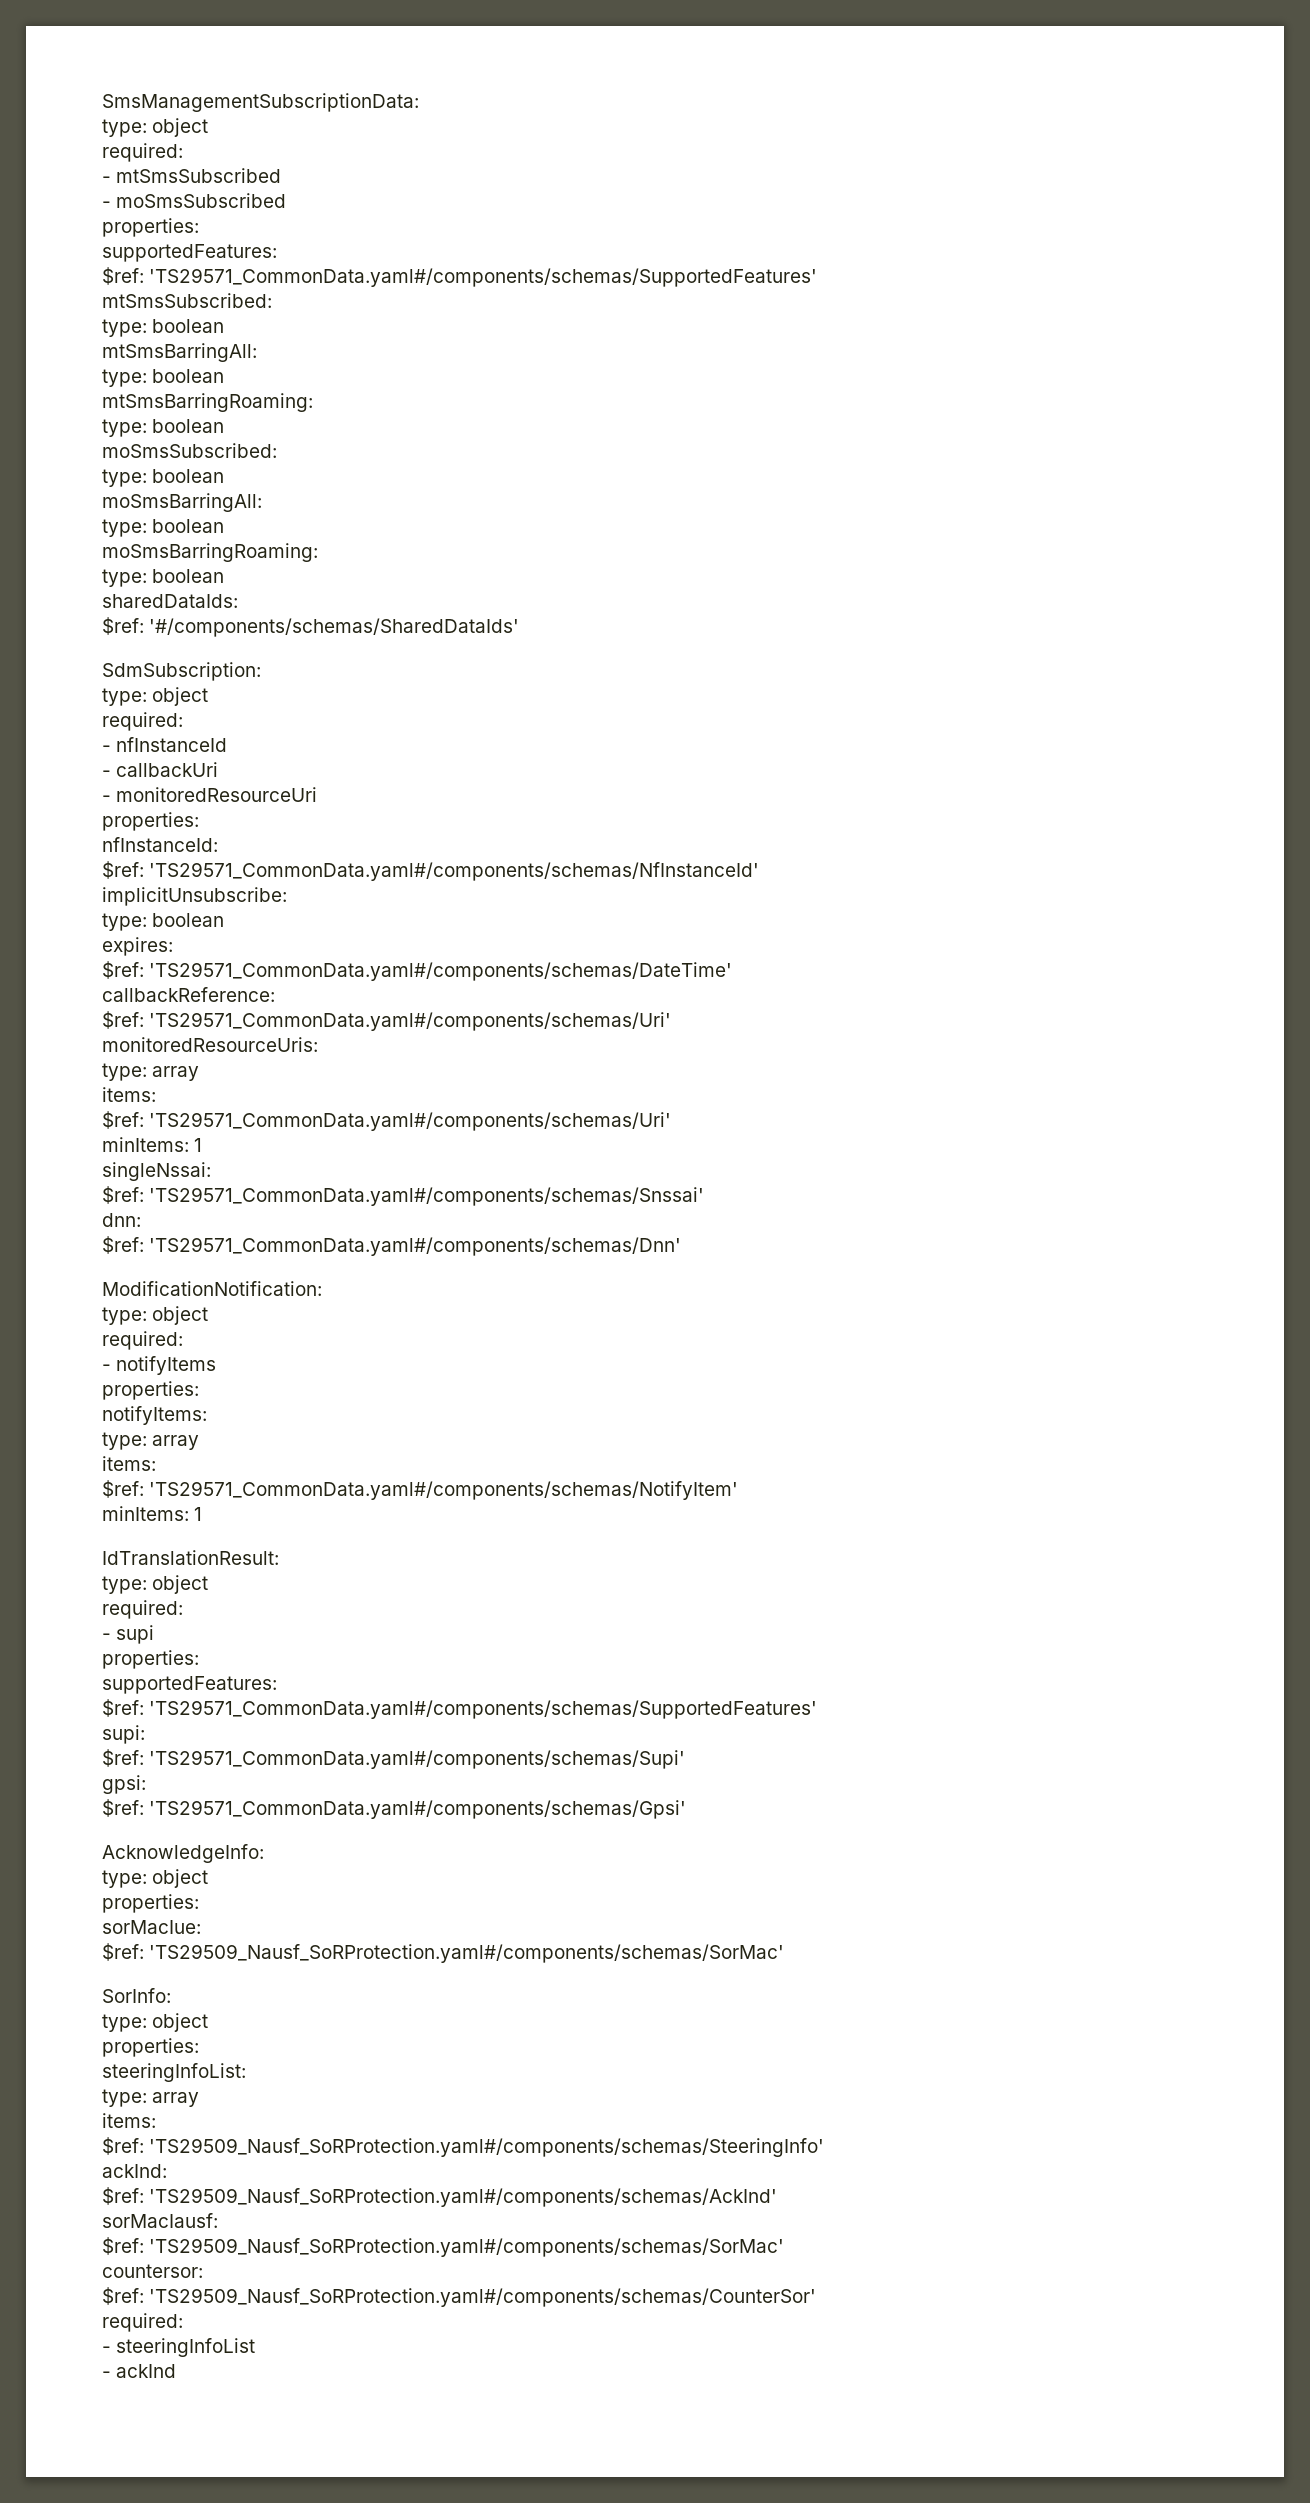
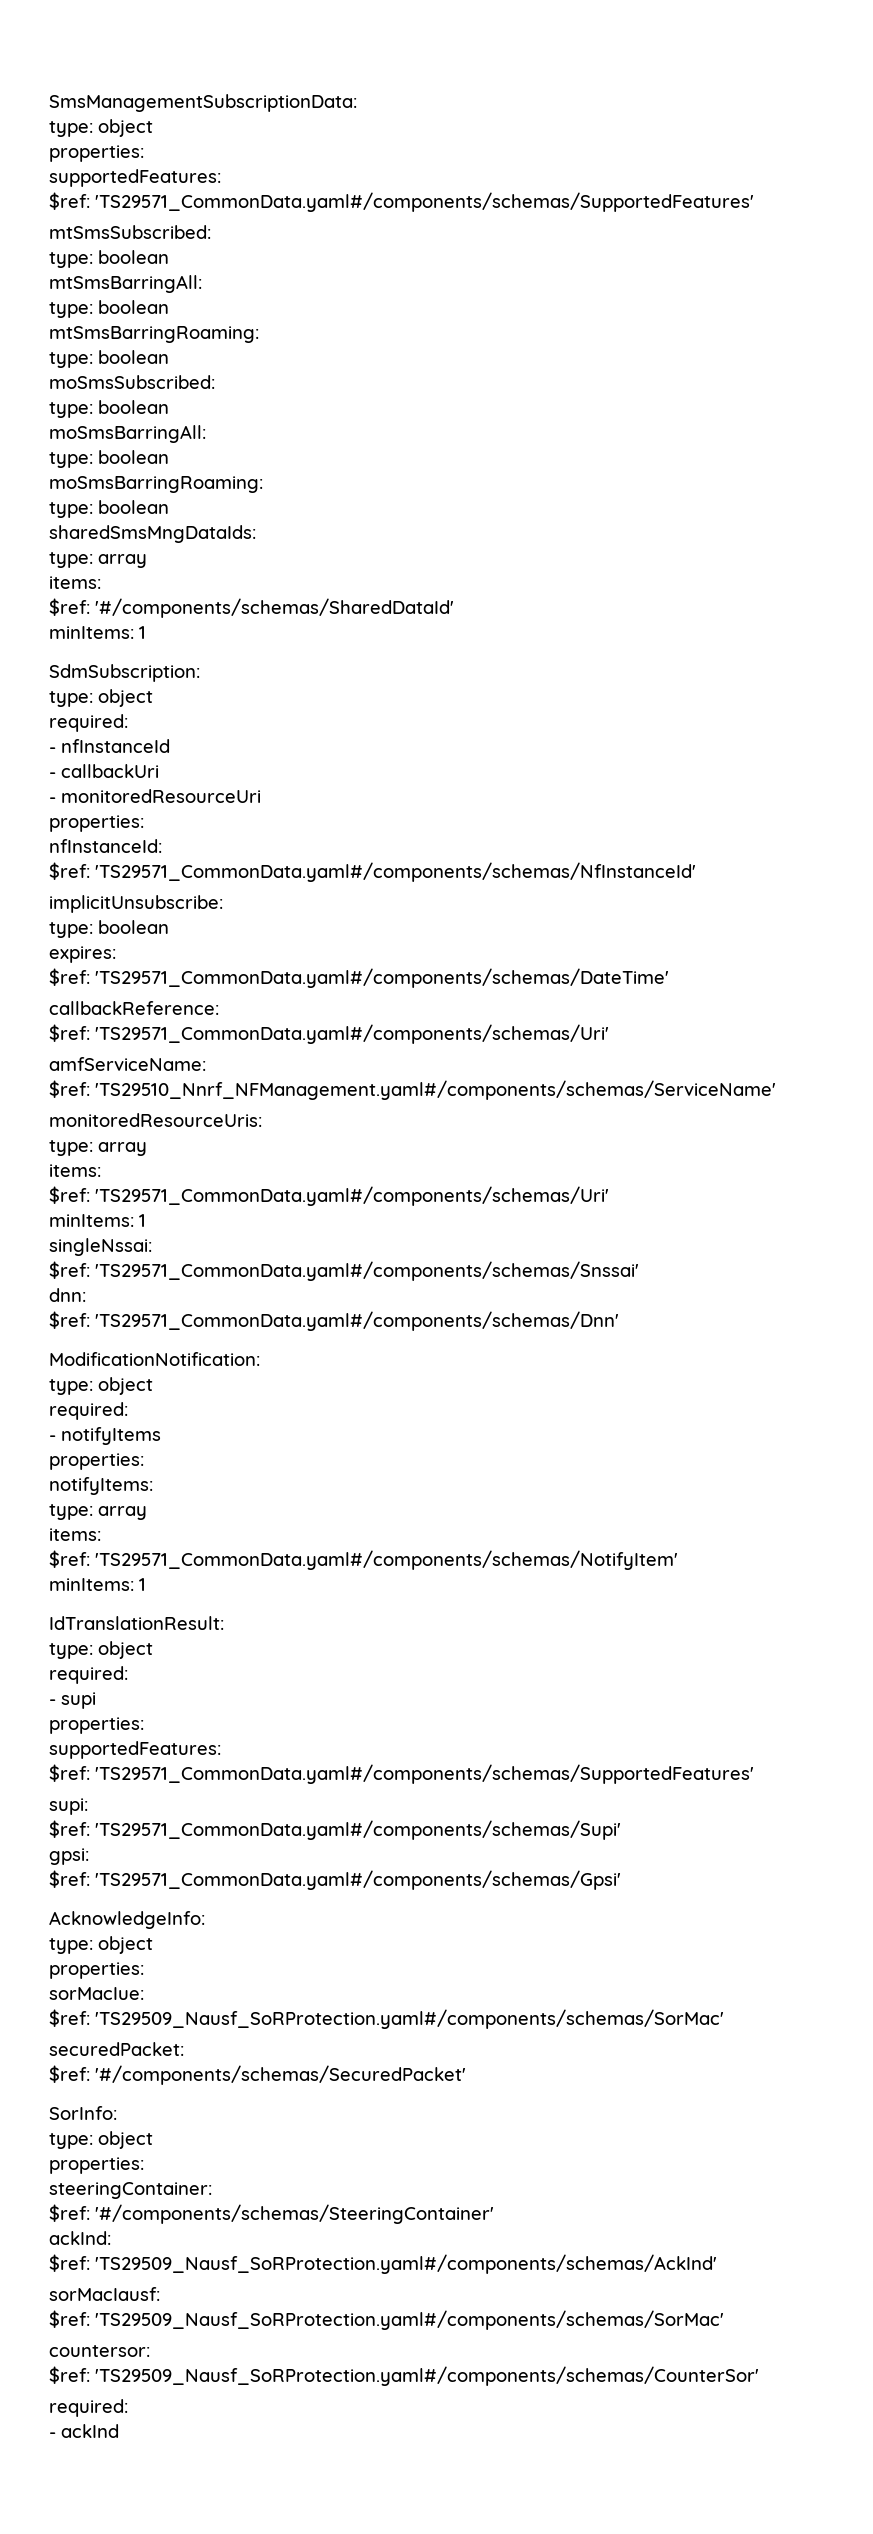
  SmsManagementSubscriptionData:
  type: object
- required:
- - mtSmsSubscribed
- - moSmsSubscribed
- sharedDataIds:
- $ref: '#/components/schemas/SharedDataIds'
+ sharedSmsMngDataIds:
+ type: array
+ items:
+ $ref: '#/components/schemas/SharedDataId'
+ minItems: 1
+ amfServiceName:
+ $ref: 'TS29510_Nnrf_NFManagement.yaml#/components/schemas/ServiceName'
+ securedPacket:
+ $ref: '#/components/schemas/SecuredPacket'
- steeringInfoList:
- type: array
- items:
- $ref: 'TS29509_Nausf_SoRProtection.yaml#/components/schemas/SteeringInfo'
+ steeringContainer:
+ $ref: '#/components/schemas/SteeringContainer'
- - steeringInfoList

